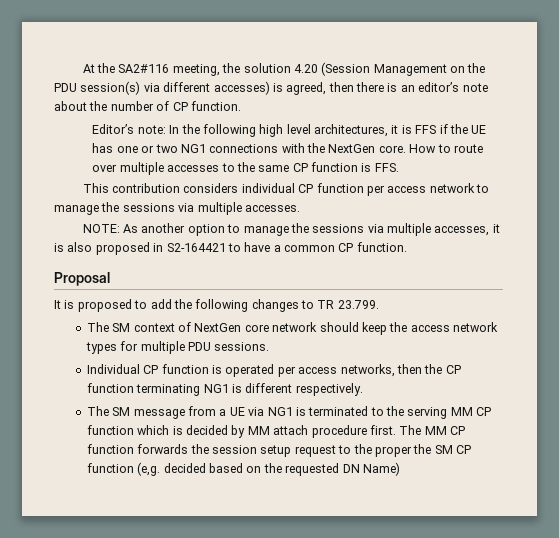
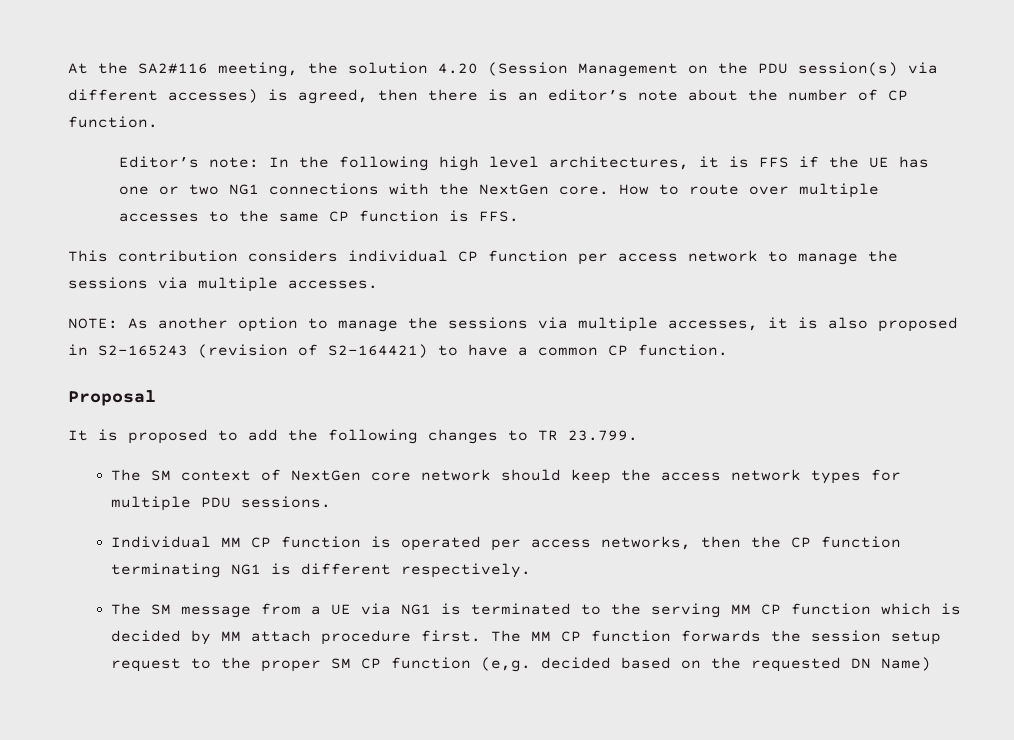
- NOTE: As another option to manage the sessions via multiple accesses, it is also proposed in S2-164421 to have a common CP function.
+ NOTE: As another option to manage the sessions via multiple accesses, it is also proposed in S2-165243 (revision of S2-164421) to have a common CP function.
- Individual CP function is operated per access networks, then the CP function terminating NG1 is different respectively.
+ Individual MM CP function is operated per access networks, then the CP function terminating NG1 is different respectively.
- The MM CP function forwards the session setup request to the proper the SM CP function (e,g. decided based on the requested DN Name)
+ The MM CP function forwards the session setup request to the proper SM CP function (e,g. decided based on the requested DN Name)

